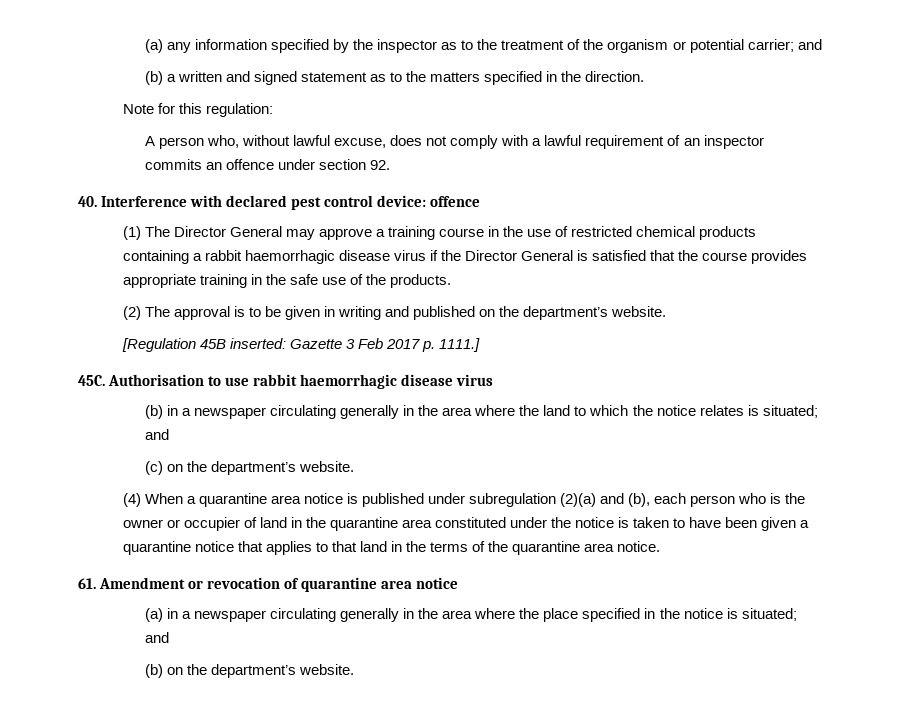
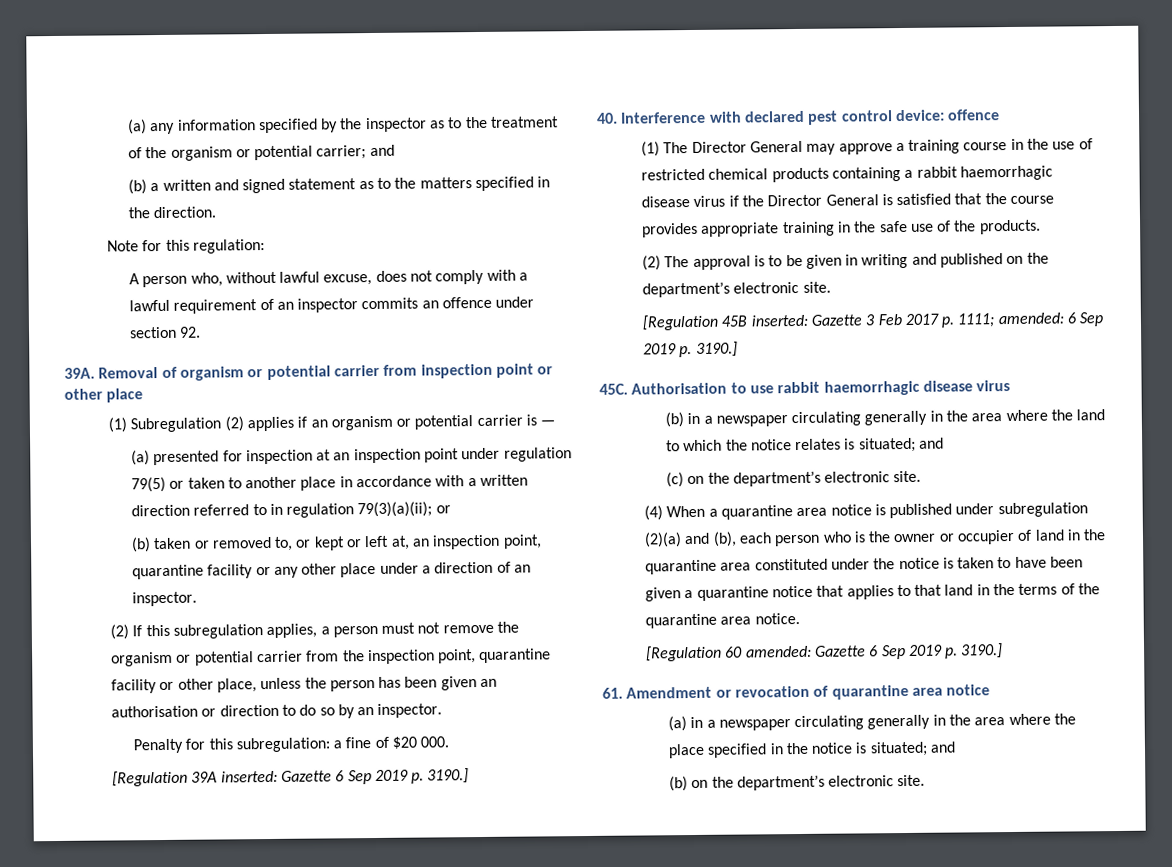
+ 39A. Removal of organism or potential carrier from inspection point or other place
+ (1) Subregulation (2) applies if an organism or potential carrier is —
+ (a) presented for inspection at an inspection point under regulation 79(5) or taken to another place in accordance with a written direction referred to in regulation 79(3)(a)(ii); or
+ (b) taken or removed to, or kept or left at, an inspection point, quarantine facility or any other place under a direction of an inspector.
+ (2) If this subregulation applies, a person must not remove the organism or potential carrier from the inspection point, quarantine facility or other place, unless the person has been given an authorisation or direction to do so by an inspector.
+ Penalty for this subregulation: a fine of $20 000.
+ [Regulation 39A inserted: Gazette 6 Sep 2019 p. 3190.]
- (2) The approval is to be given in writing and published on the department’s website.
+ (2) The approval is to be given in writing and published on the department’s electronic site.
- [Regulation 45B inserted: Gazette 3 Feb 2017 p. 1111.]
+ [Regulation 45B inserted: Gazette 3 Feb 2017 p. 1111; amended: 6 Sep 2019 p. 3190.]
- (c) on the department’s website.
+ (c) on the department’s electronic site.
+ [Regulation 60 amended: Gazette 6 Sep 2019 p. 3190.]
- (b) on the department’s website.
+ (b) on the department’s electronic site.

